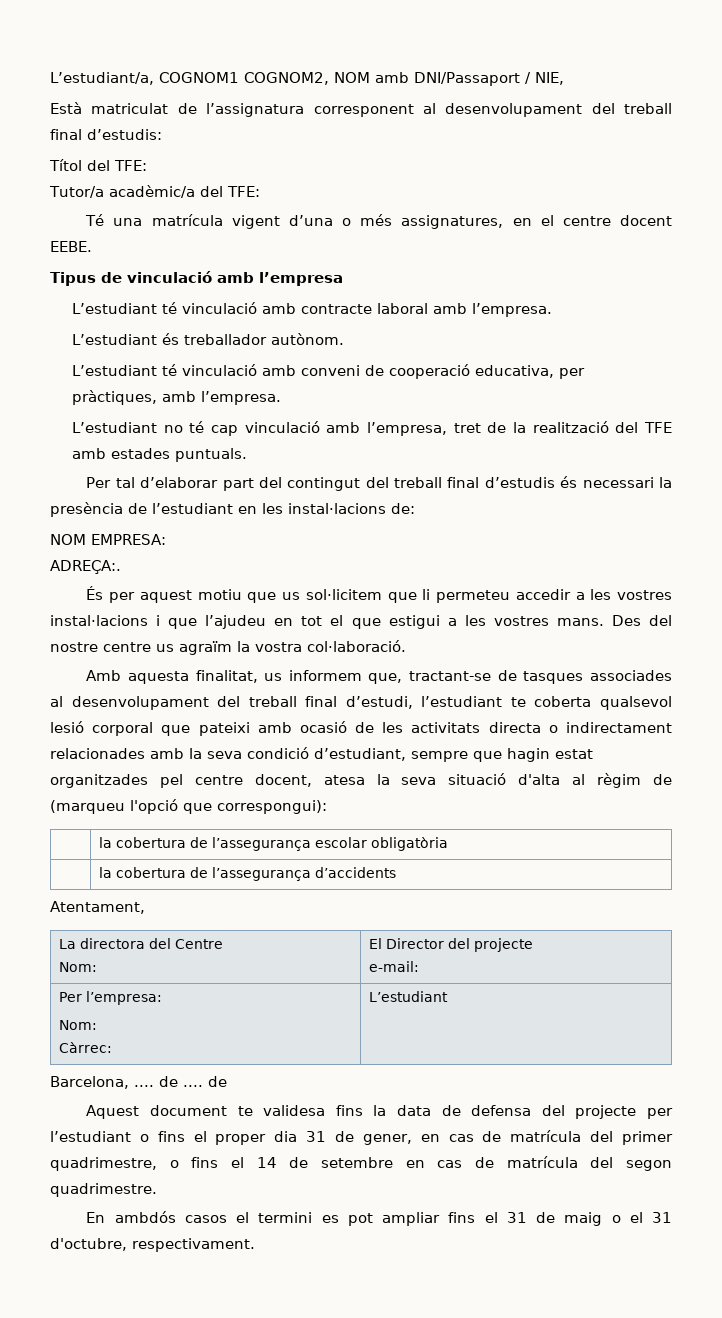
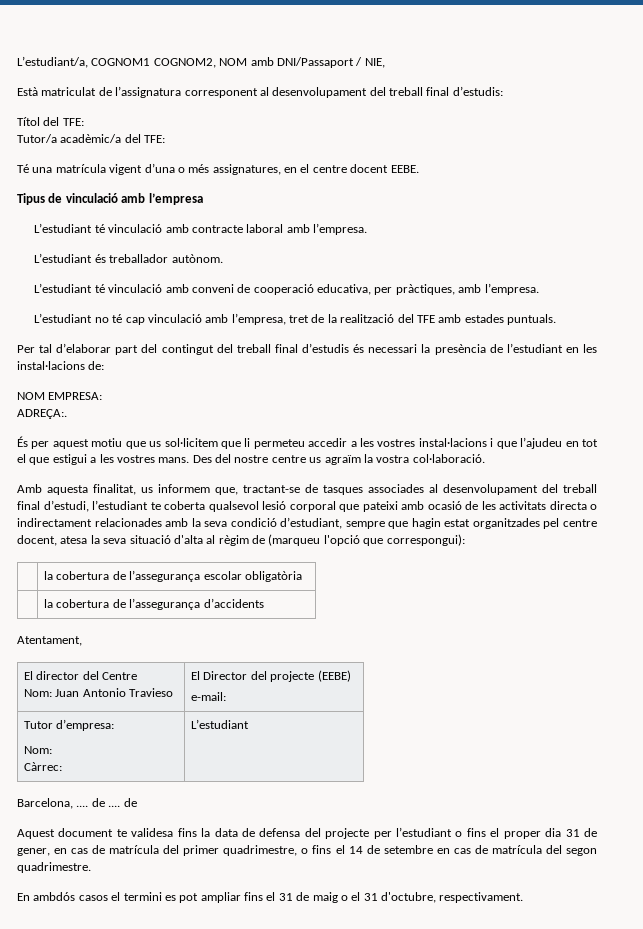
- La directora del Centre
- Nom: | El Director del projecte
+ El director del Centre
+ Nom: Juan Antonio Travieso | El Director del projecte (EEBE)
- Per l’empresa:
+ Tutor d’empresa:

